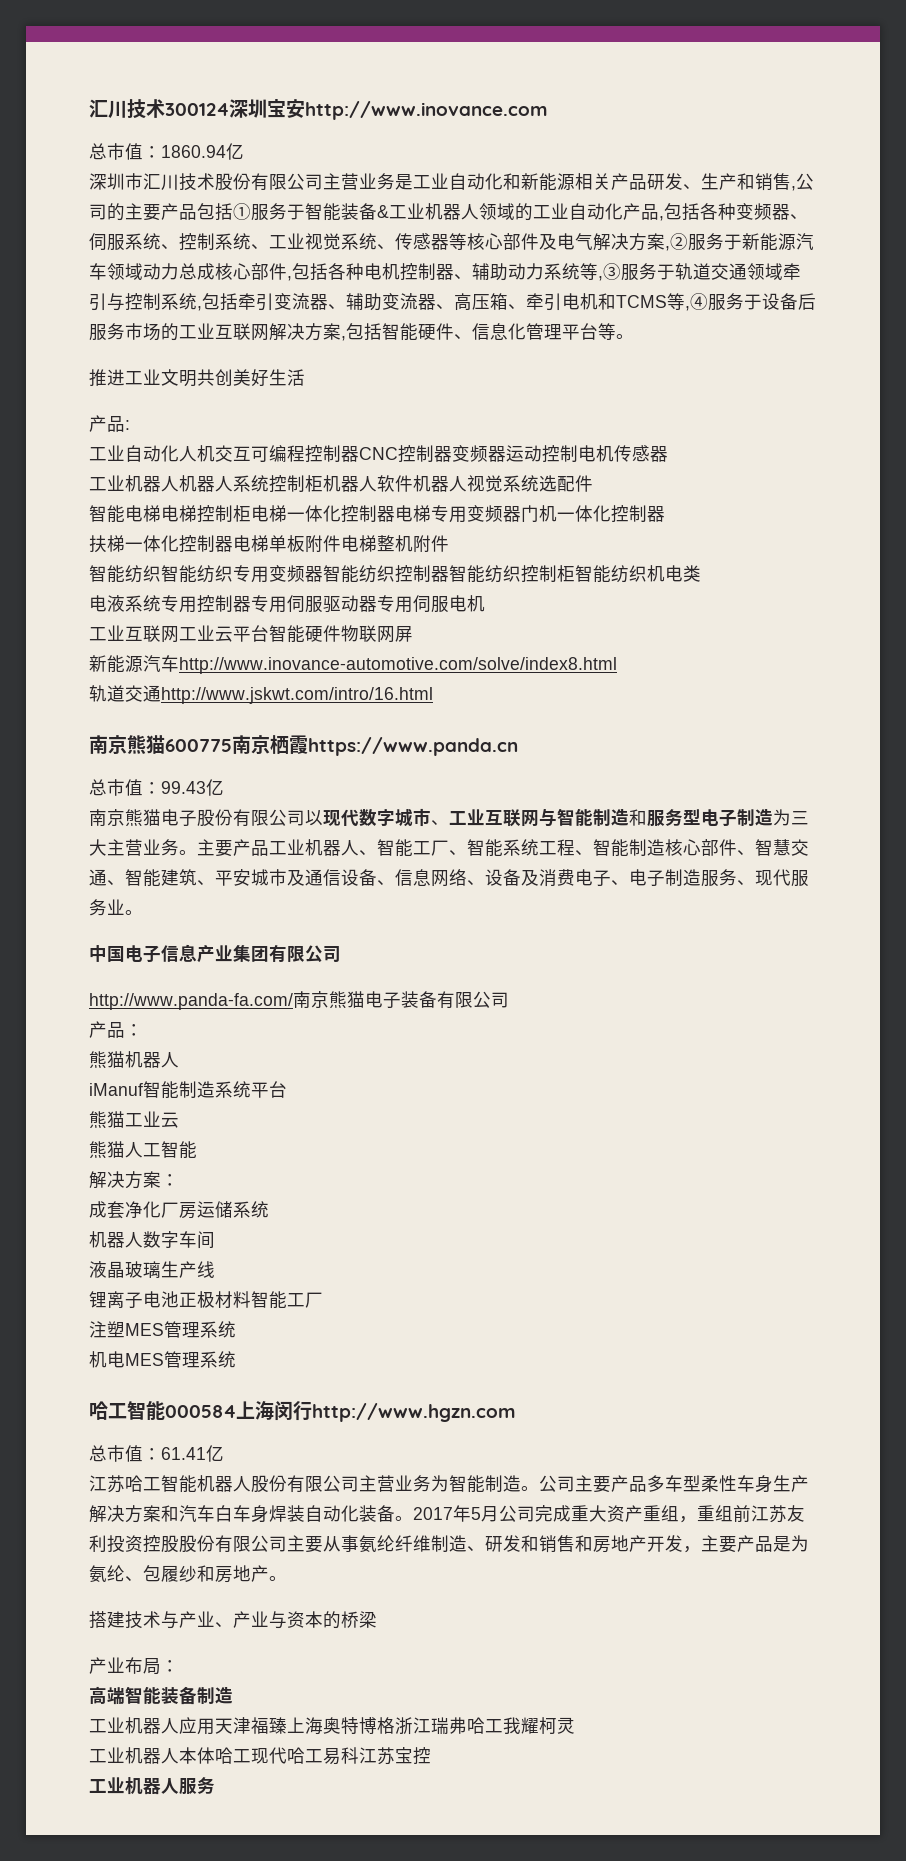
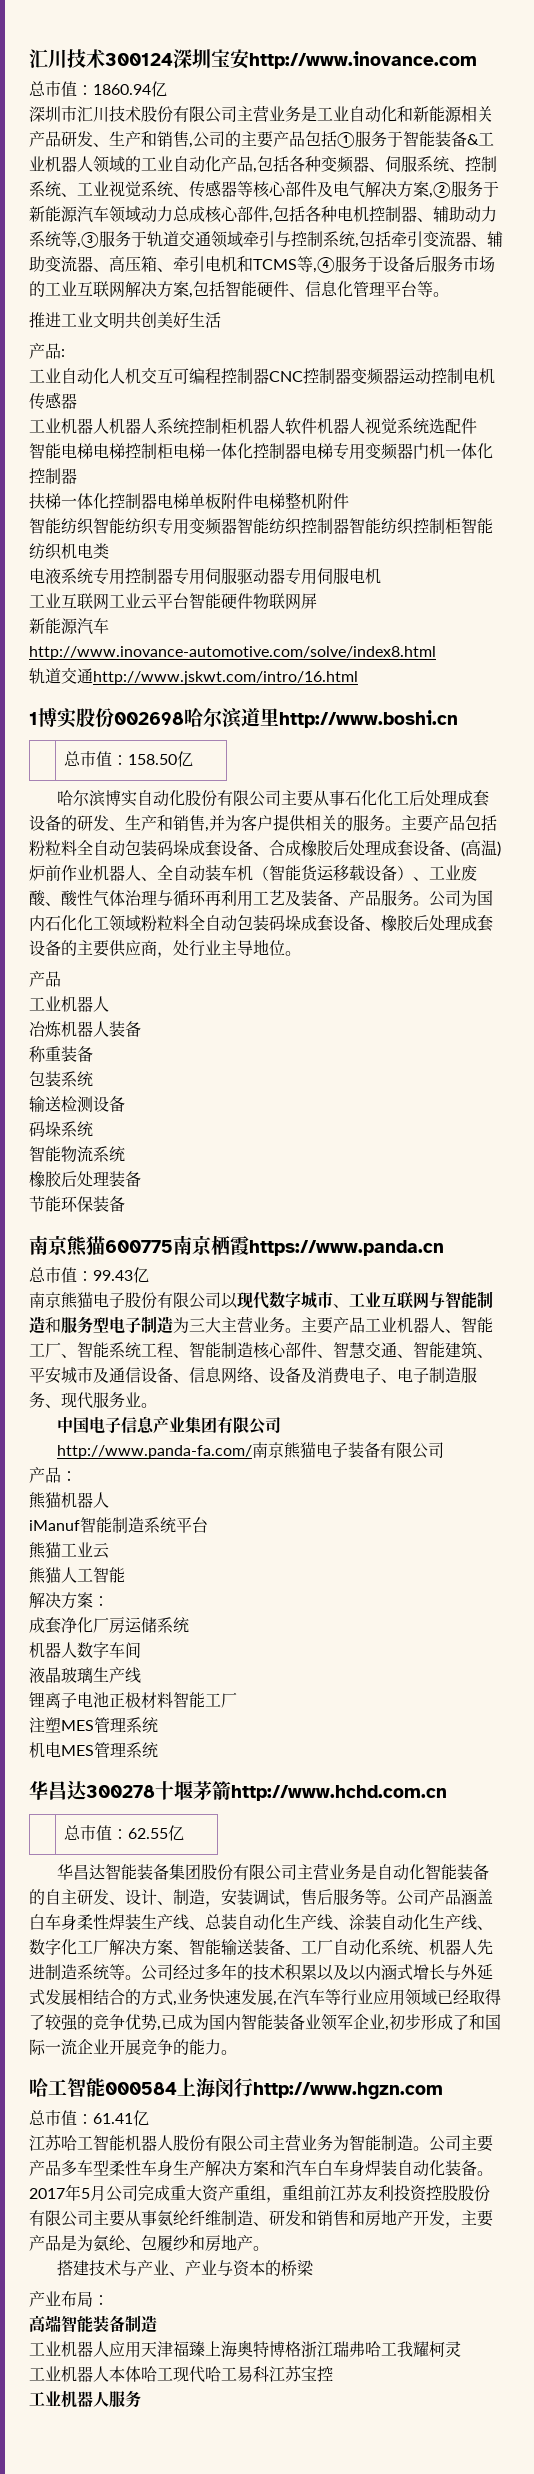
+ 1博实股份002698哈尔滨道里http://www.boshi.cn
+ | 总市值：158.50亿
+ 哈尔滨博实自动化股份有限公司主要从事石化化工后处理成套设备的研发、生产和销售,并为客户提供相关的服务。主要产品包括粉粒料全自动包装码垛成套设备、合成橡胶后处理成套设备、(高温)炉前作业机器人、全自动装车机（智能货运移载设备）、工业废酸、酸性气体治理与循环再利用工艺及装备、产品服务。公司为国内石化化工领域粉粒料全自动包装码垛成套设备、橡胶后处理成套设备的主要供应商，处行业主导地位。
+ 产品
+ 工业机器人
+ 冶炼机器人装备
+ 称重装备
+ 包装系统
+ 输送检测设备
+ 码垛系统
+ 智能物流系统
+ 橡胶后处理装备
+ 节能环保装备
+ 华昌达300278十堰茅箭http://www.hchd.com.cn
+ | 总市值：62.55亿
+ 华昌达智能装备集团股份有限公司主营业务是自动化智能装备的自主研发、设计、制造，安装调试，售后服务等。公司产品涵盖白车身柔性焊装生产线、总装自动化生产线、涂装自动化生产线、数字化工厂解决方案、智能输送装备、工厂自动化系统、机器人先进制造系统等。公司经过多年的技术积累以及以内涵式增长与外延式发展相结合的方式,业务快速发展,在汽车等行业应用领域已经取得了较强的竞争优势,已成为国内智能装备业领军企业,初步形成了和国际一流企业开展竞争的能力。

